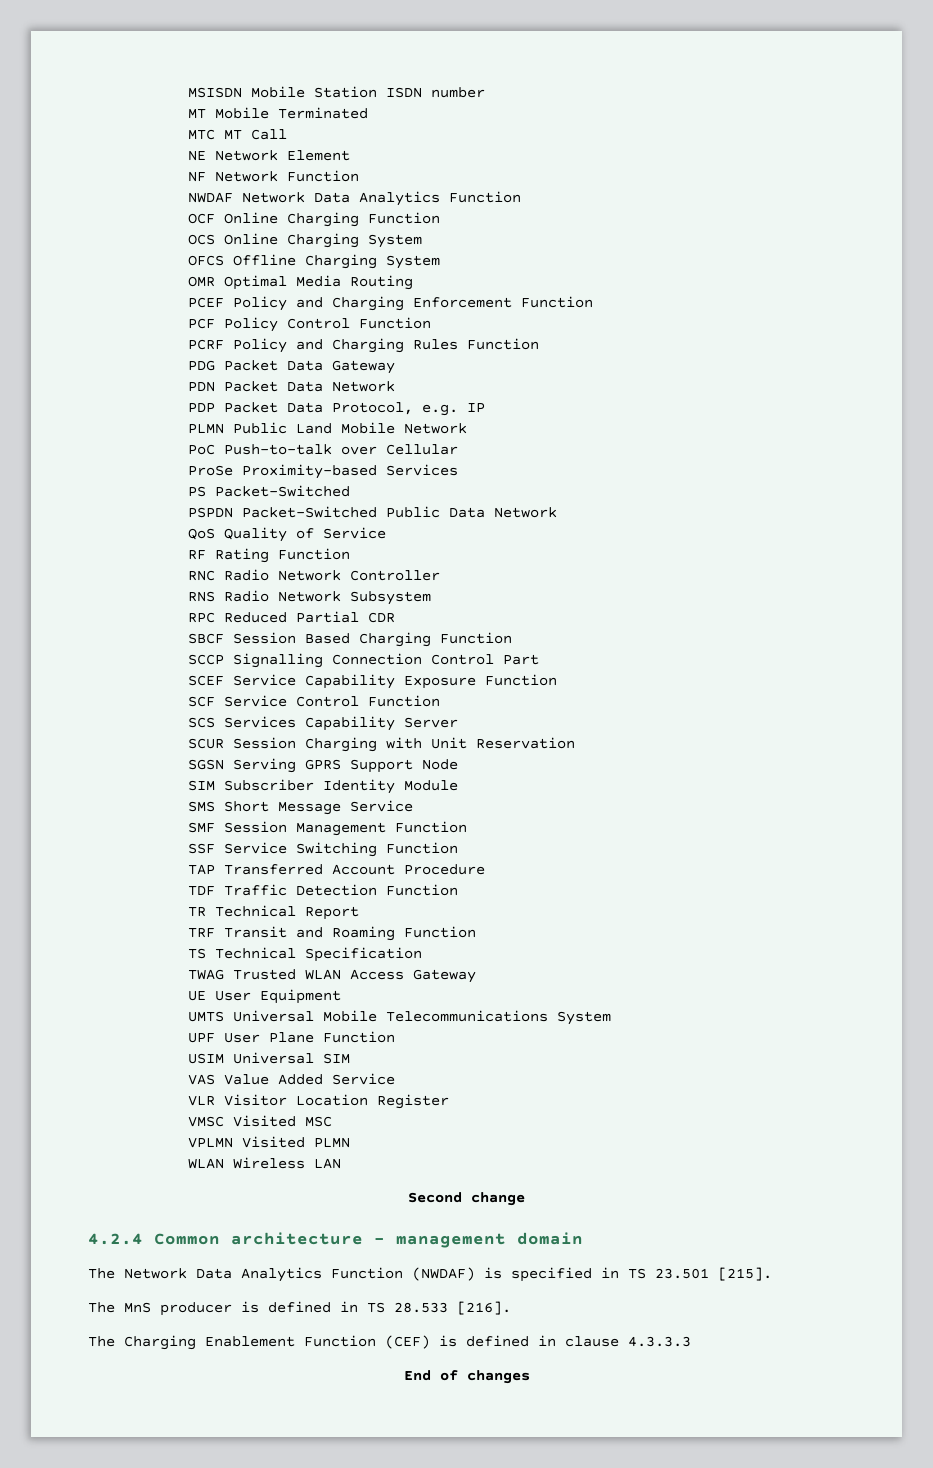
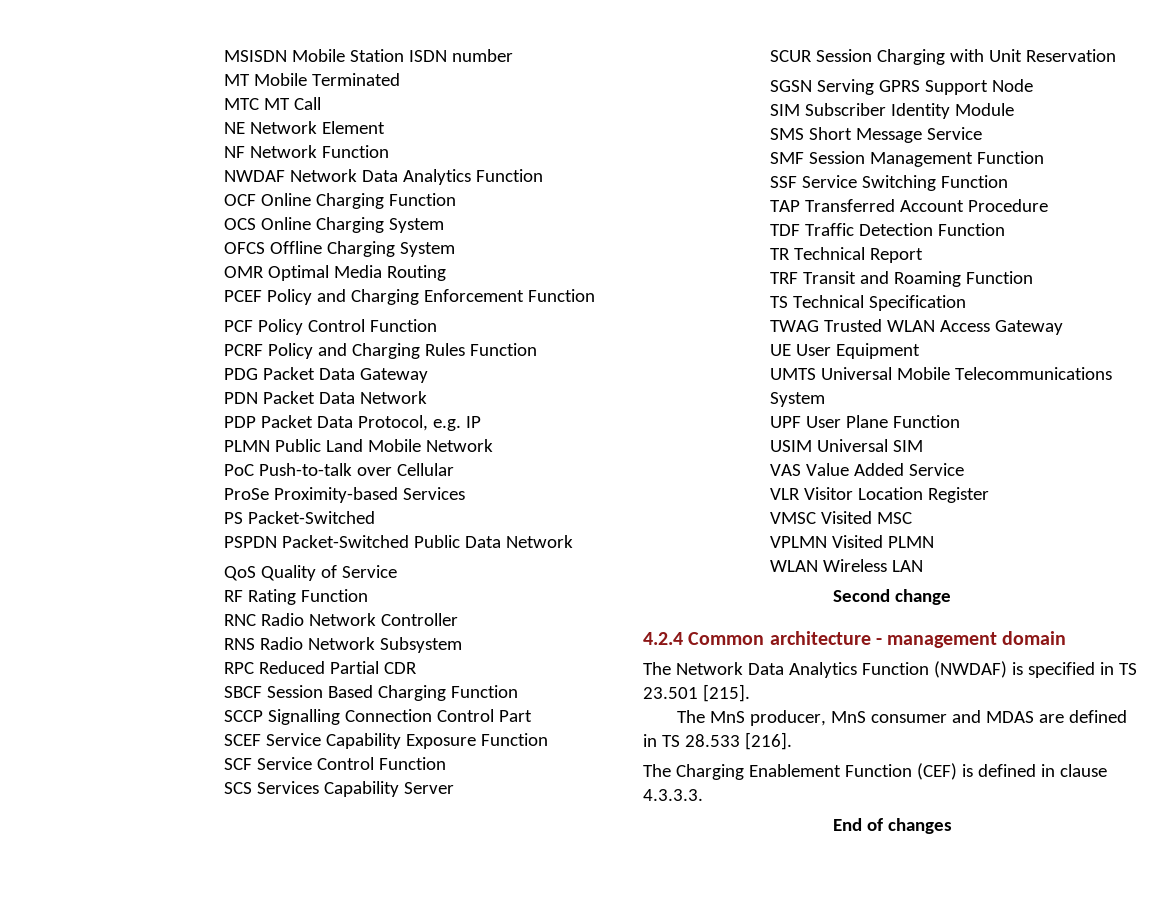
- The MnS producer is defined in TS 28.533 [216].
+ The MnS producer, MnS consumer and MDAS are defined in TS 28.533 [216].
- The Charging Enablement Function (CEF) is defined in clause 4.3.3.3
+ The Charging Enablement Function (CEF) is defined in clause 4.3.3.3.

